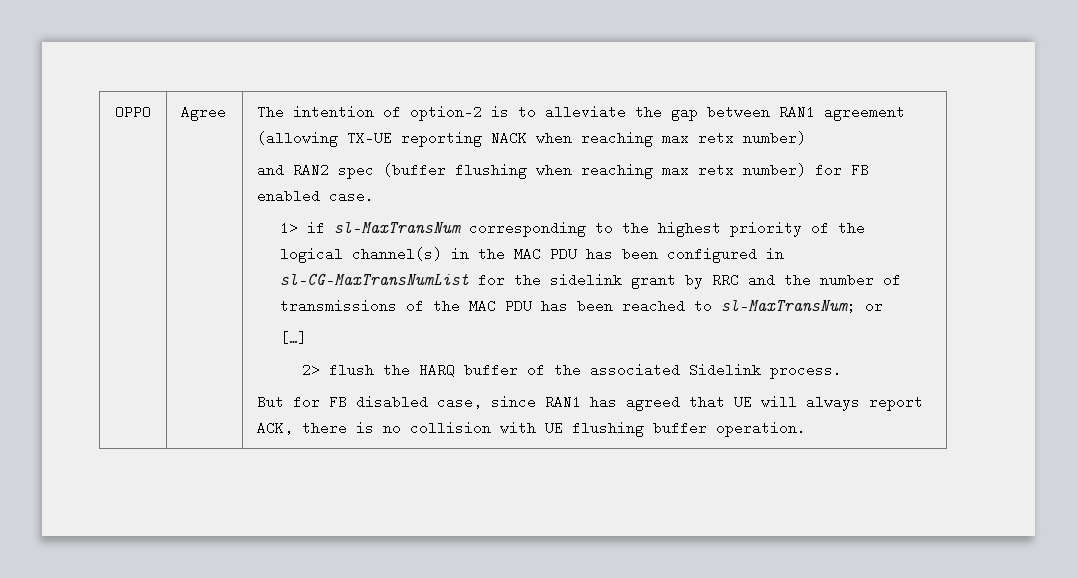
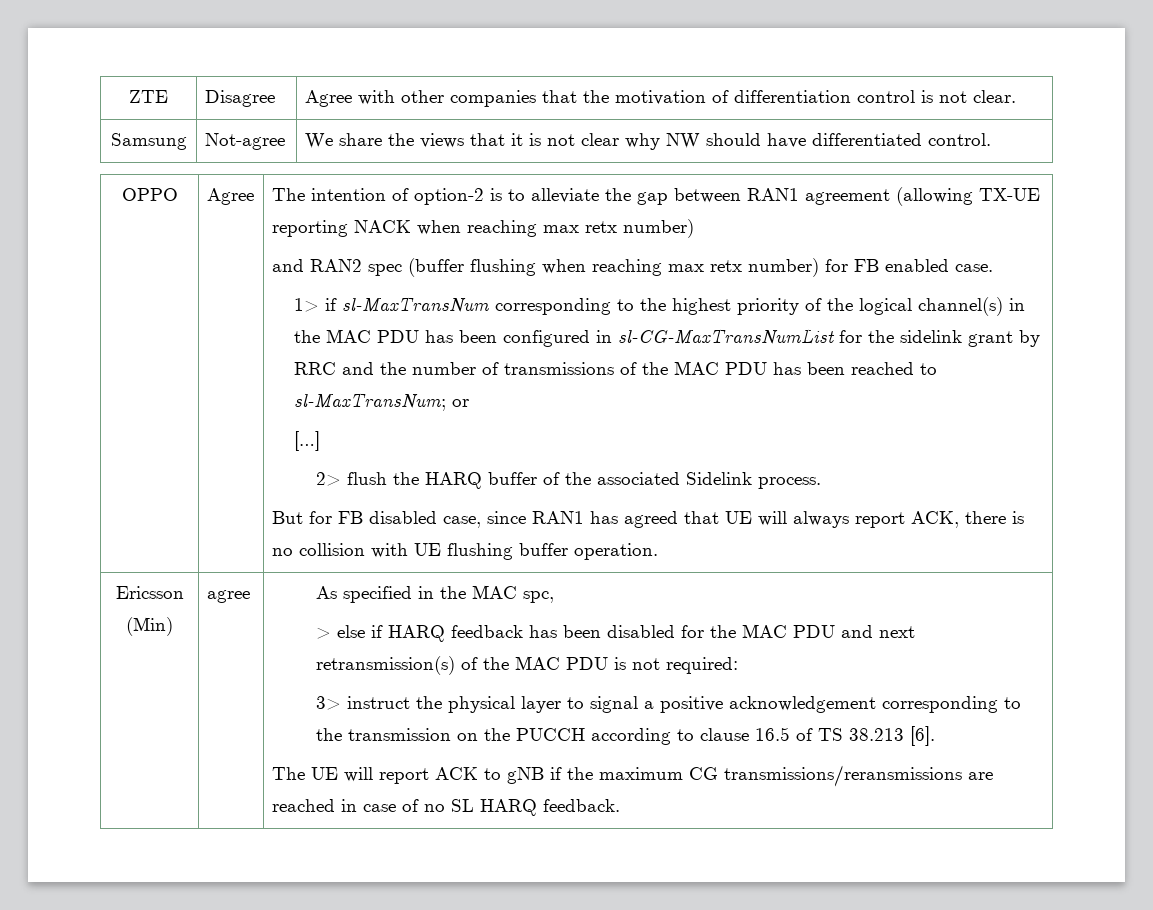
+ ZTE | Disagree | Agree with other companies that the motivation of differentiation control is not clear.
+ Samsung | Not-agree | We share the views that it is not clear why NW should have differentiated control.
+ Ericsson (Min) | agree | As specified in the MAC spc,
+ > else if HARQ feedback has been disabled for the MAC PDU and next retransmission(s) of the MAC PDU is not required:
+ 3> instruct the physical layer to signal a positive acknowledgement corresponding to the transmission on the PUCCH according to clause 16.5 of TS 38.213 [6].
+ The UE will report ACK to gNB if the maximum CG transmissions/reransmissions are reached in case of no SL HARQ feedback.

